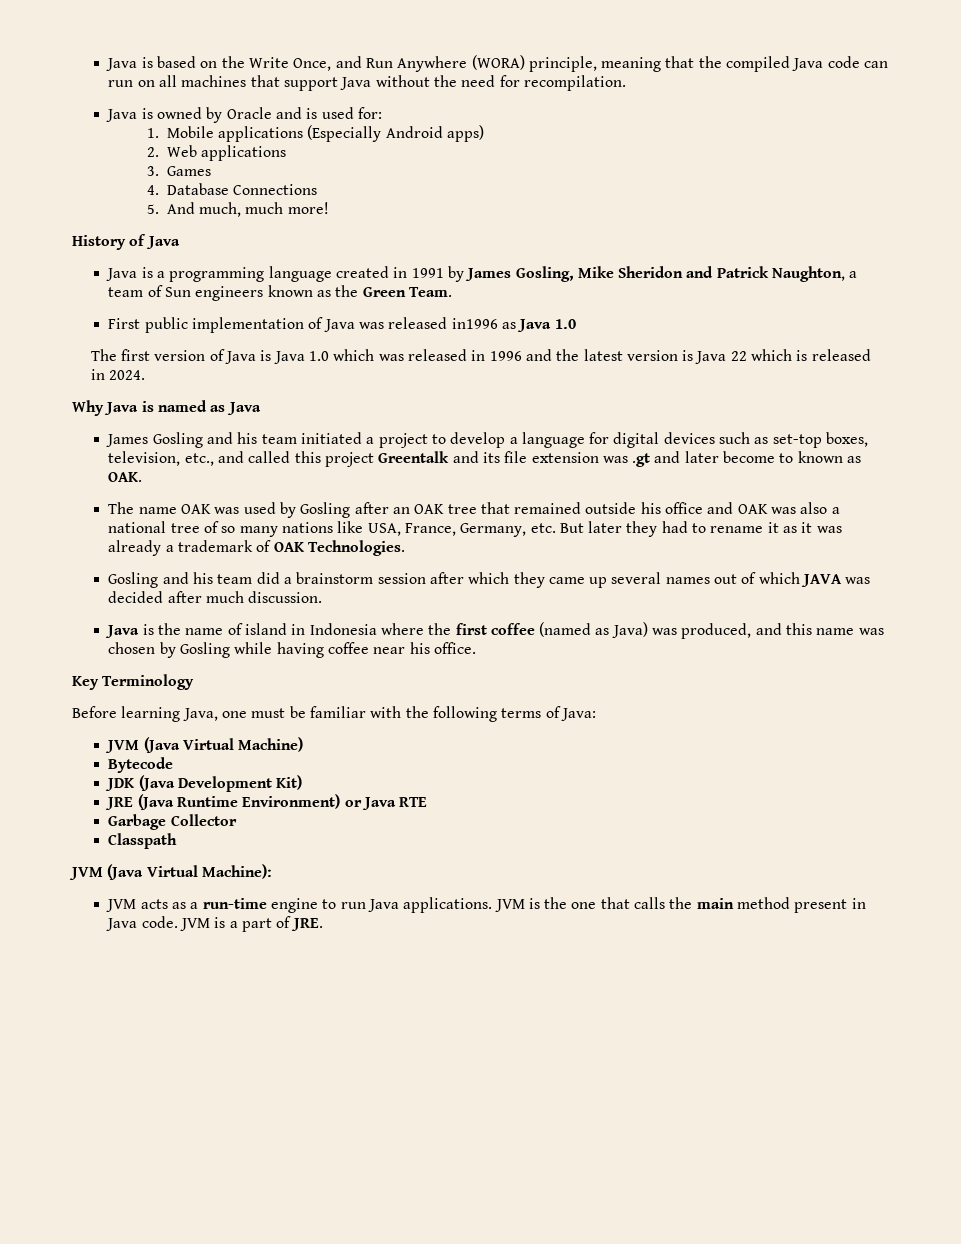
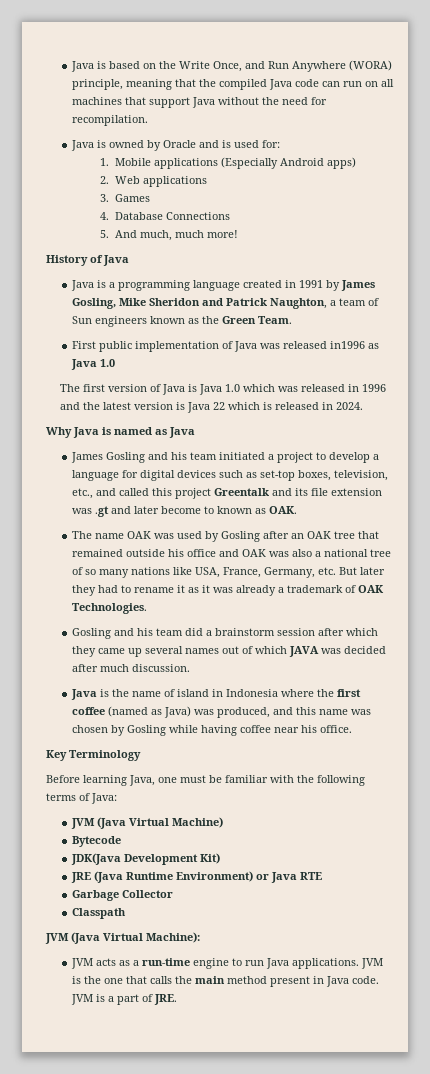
- JDK (Java Development Kit)
+ JDK(Java Development Kit)

